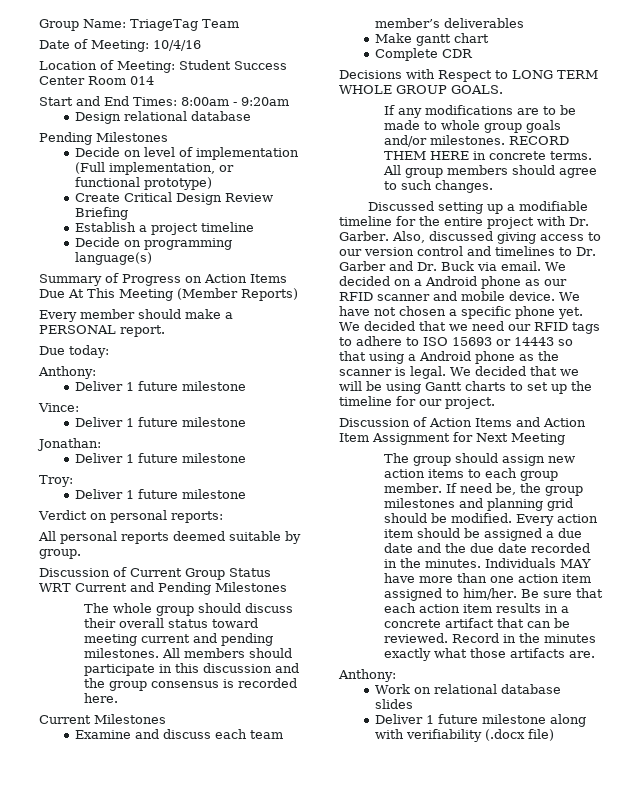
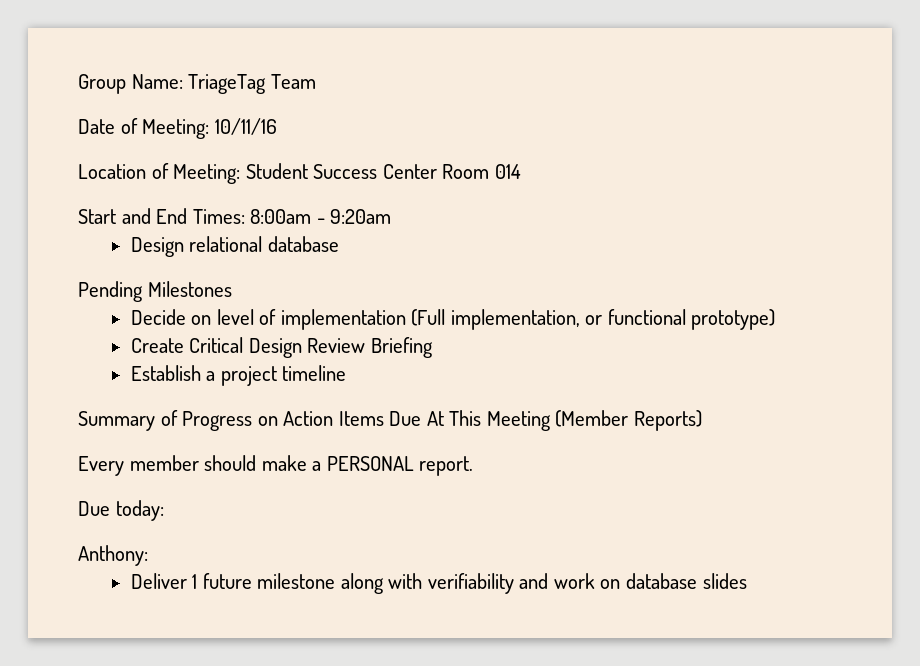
- Date of Meeting: 10/4/16
+ Date of Meeting: 10/11/16
- Decide on programming language(s)
  Due today:
  Anthony:
- Deliver 1 future milestone
- Vince:
- Deliver 1 future milestone
- Jonathan:
- Deliver 1 future milestone
- Troy:
- Deliver 1 future milestone
- Verdict on personal reports:
- All personal reports deemed suitable by group.
- Discussion of Current Group Status WRT Current and Pending Milestones
- The whole group should discuss their overall status toward meeting current and pending milestones. All members should participate in this discussion and the group consensus is recorded here.
- Current Milestones
- Examine and discuss each team member’s deliverables
- Make gantt chart
- Complete CDR
- Decisions with Respect to LONG TERM WHOLE GROUP GOALS.
- If any modifications are to be made to whole group goals and/or milestones. RECORD THEM HERE in concrete terms. All group members should agree to such changes.
- Discussed setting up a modifiable timeline for the entire project with Dr. Garber. Also, discussed giving access to our version control and timelines to Dr. Garber and Dr. Buck via email. We decided on a Android phone as our RFID scanner and mobile device. We have not chosen a specific phone yet. We decided that we need our RFID tags to adhere to ISO 15693 or 14443 so that using a Android phone as the scanner is legal. We decided that we will be using Gantt charts to set up the timeline for our project.
- Discussion of Action Items and Action Item Assignment for Next Meeting
- The group should assign new action items to each group member. If need be, the group milestones and planning grid should be modified. Every action item should be assigned a due date and the due date recorded in the minutes. Individuals MAY have more than one action item assigned to him/her. Be sure that each action item results in a concrete artifact that can be reviewed. Record in the minutes exactly what those artifacts are.
- Anthony:
- Work on relational database slides
- Deliver 1 future milestone along with verifiability (.docx file)
+ Deliver 1 future milestone along with verifiability and work on database slides

